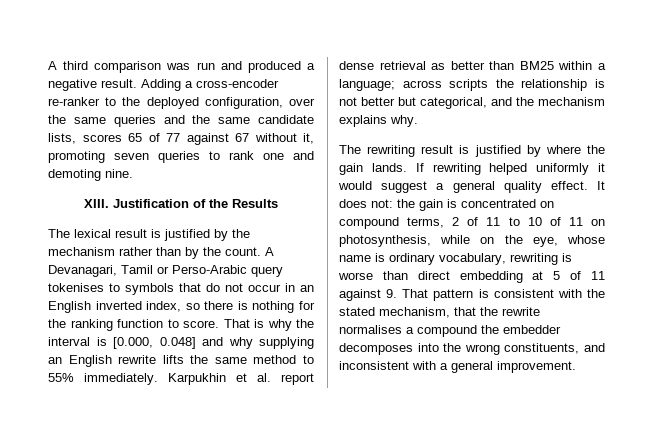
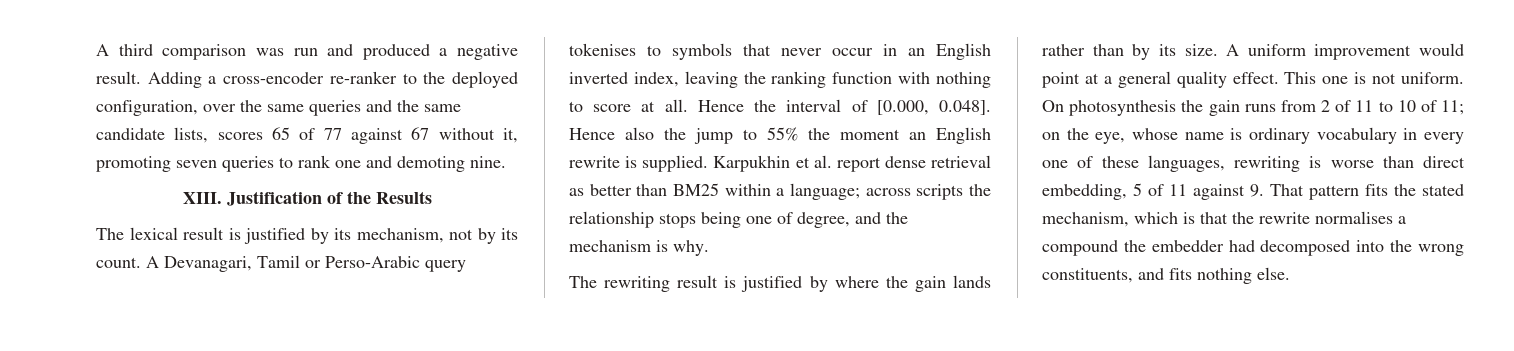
- The lexical result is justified by the mechanism rather than by the count.
+ The lexical result is justified by its mechanism, not by its count.
- A Devanagari, Tamil or Perso-Arabic query tokenises to symbols that do not occur in an English inverted index, so there is nothing for the ranking function to score. That is why the interval is [0.000, 0.048] and why supplying an English rewrite lifts the same method to 55% immediately.
+ A Devanagari, Tamil or Perso-Arabic query tokenises to symbols that never occur in an English inverted index, leaving the ranking function with nothing to score at all. Hence the interval of [0.000, 0.048]. Hence also the jump to 55% the moment an English rewrite is supplied.
- Karpukhin et al. report dense retrieval as better than BM25 within a language; across scripts the relationship is not better but categorical, and the mechanism explains why.
+ Karpukhin et al. report dense retrieval as better than BM25 within a language; across scripts the relationship stops being one of degree, and the mechanism is why.
- The rewriting result is justified by where the gain lands. If rewriting helped uniformly it would suggest a general quality effect. It does not: the gain is concentrated on compound terms, 2 of 11 to 10 of 11 on photosynthesis, while on the eye, whose name is ordinary vocabulary, rewriting is worse than direct embedding at 5 of 11 against 9. That pattern is consistent with the stated mechanism, that the rewrite normalises a compound the embedder decomposes into the wrong constituents, and inconsistent with a general improvement.
+ The rewriting result is justified by where the gain lands rather than by its size. A uniform improvement would point at a general quality effect. This one is not uniform. On photosynthesis the gain runs from 2 of 11 to 10 of 11; on the eye, whose name is ordinary vocabulary in every one of these languages, rewriting is worse than direct embedding, 5 of 11 against 9. That pattern fits the stated mechanism, which is that the rewrite normalises a compound the embedder had decomposed into the wrong constituents, and fits nothing else.

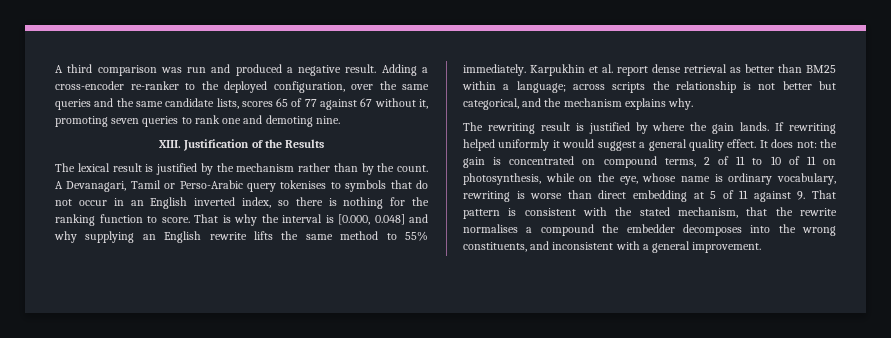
- The lexical result is justified by its mechanism, not by its count.
+ The lexical result is justified by the mechanism rather than by the count.
- A Devanagari, Tamil or Perso-Arabic query tokenises to symbols that never occur in an English inverted index, leaving the ranking function with nothing to score at all. Hence the interval of [0.000, 0.048]. Hence also the jump to 55% the moment an English rewrite is supplied.
+ A Devanagari, Tamil or Perso-Arabic query tokenises to symbols that do not occur in an English inverted index, so there is nothing for the ranking function to score. That is why the interval is [0.000, 0.048] and why supplying an English rewrite lifts the same method to 55% immediately.
- Karpukhin et al. report dense retrieval as better than BM25 within a language; across scripts the relationship stops being one of degree, and the mechanism is why.
+ Karpukhin et al. report dense retrieval as better than BM25 within a language; across scripts the relationship is not better but categorical, and the mechanism explains why.
- The rewriting result is justified by where the gain lands rather than by its size. A uniform improvement would point at a general quality effect. This one is not uniform. On photosynthesis the gain runs from 2 of 11 to 10 of 11; on the eye, whose name is ordinary vocabulary in every one of these languages, rewriting is worse than direct embedding, 5 of 11 against 9. That pattern fits the stated mechanism, which is that the rewrite normalises a compound the embedder had decomposed into the wrong constituents, and fits nothing else.
+ The rewriting result is justified by where the gain lands. If rewriting helped uniformly it would suggest a general quality effect. It does not: the gain is concentrated on compound terms, 2 of 11 to 10 of 11 on photosynthesis, while on the eye, whose name is ordinary vocabulary, rewriting is worse than direct embedding at 5 of 11 against 9. That pattern is consistent with the stated mechanism, that the rewrite normalises a compound the embedder decomposes into the wrong constituents, and inconsistent with a general improvement.

